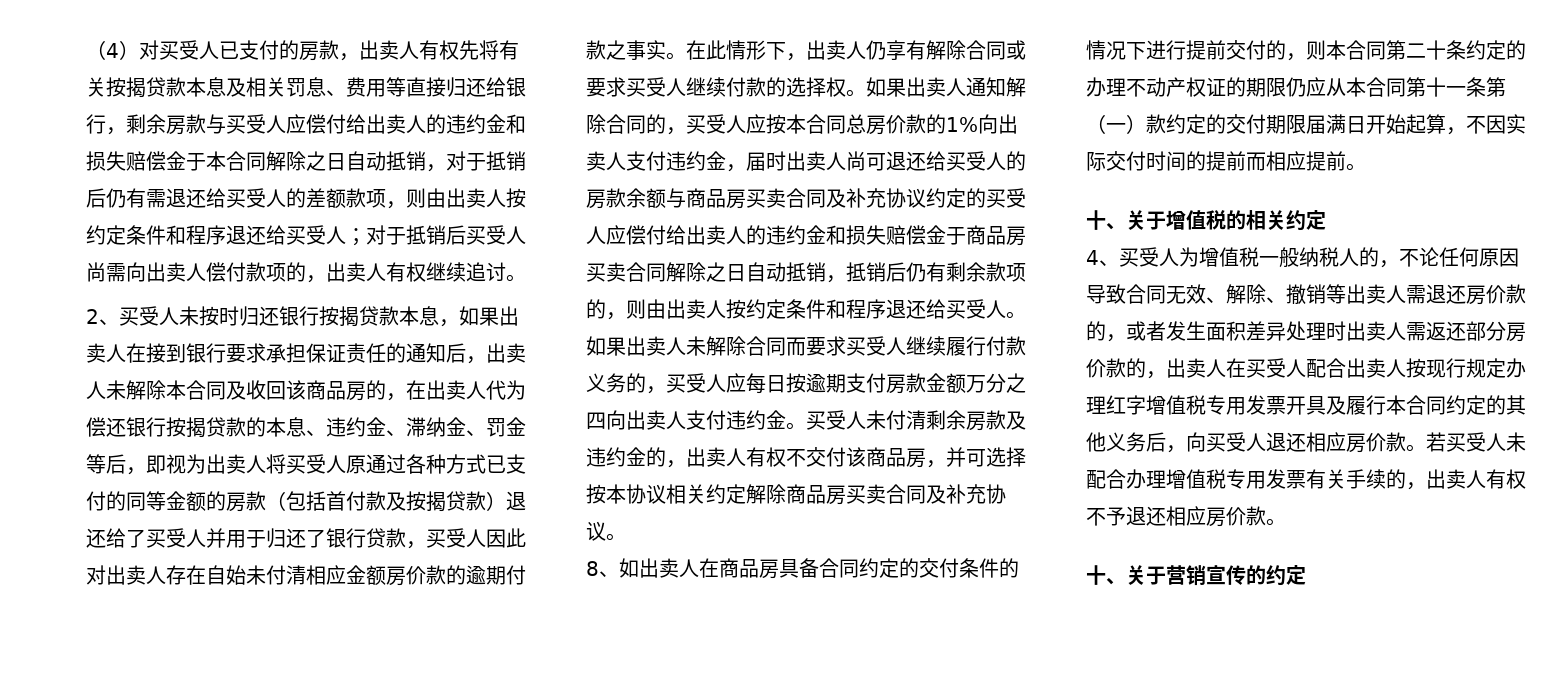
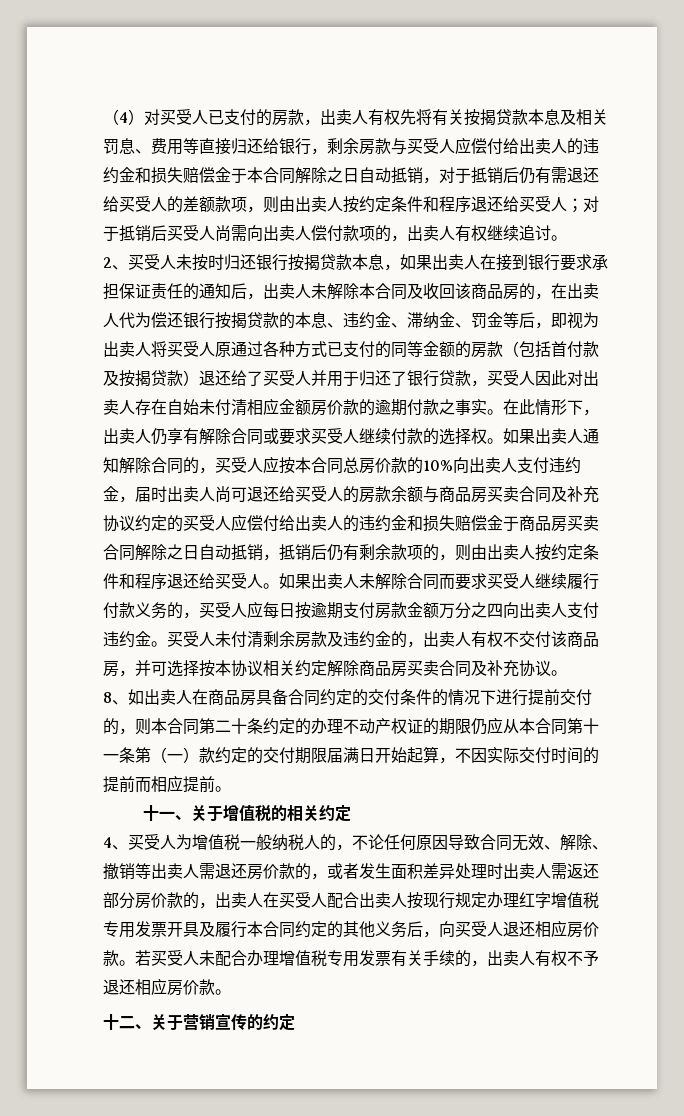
- 如果出卖人通知解除合同的，买受人应按本合同总房价款的1%向出卖人支付违约金，届时出卖人尚可退还给买受人的房款余额与商品房买卖合同及补充协议约定的买受人应偿付给出卖人的违约金和损失赔偿金于商品房买卖合同解除之日自动抵销，抵销后仍有剩余款项的，则由出卖人按约定条件和程序退还给买受人。
+ 如果出卖人通知解除合同的，买受人应按本合同总房价款的10%向出卖人支付违约金，届时出卖人尚可退还给买受人的房款余额与商品房买卖合同及补充协议约定的买受人应偿付给出卖人的违约金和损失赔偿金于商品房买卖合同解除之日自动抵销，抵销后仍有剩余款项的，则由出卖人按约定条件和程序退还给买受人。
- 十、关于增值税的相关约定
+ 十一、关于增值税的相关约定
- 十、关于营销宣传的约定
+ 十二、关于营销宣传的约定

